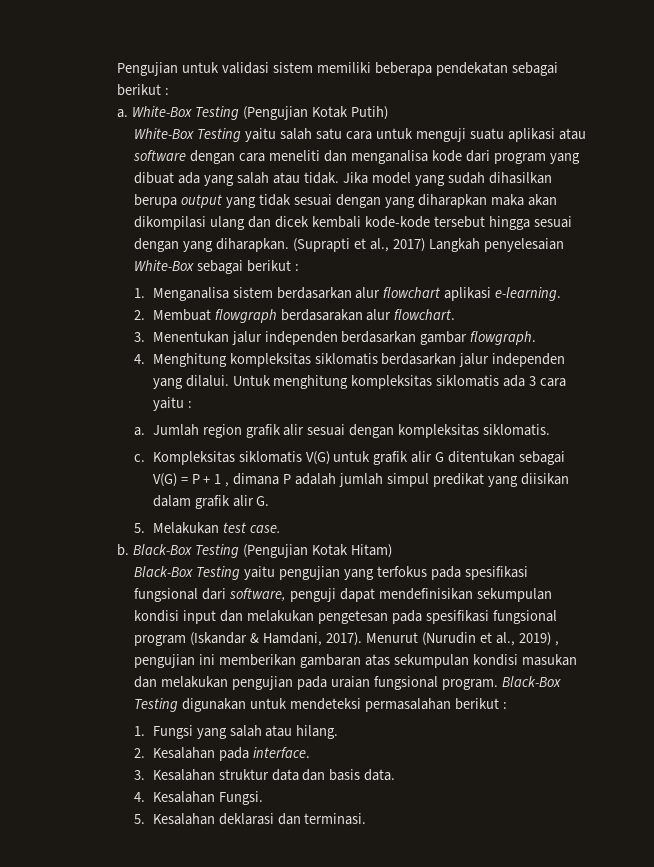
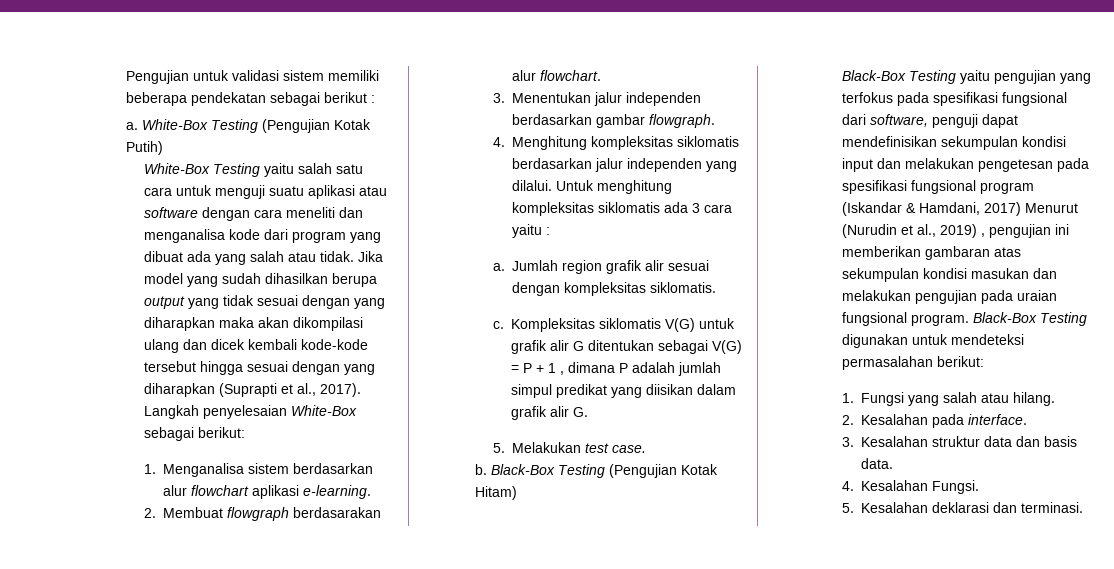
- Jika model yang sudah dihasilkan berupa output yang tidak sesuai dengan yang diharapkan maka akan dikompilasi ulang dan dicek kembali kode-kode tersebut hingga sesuai dengan yang diharapkan. (Suprapti et al., 2017) Langkah penyelesaian White-Box sebagai berikut :
+ Jika model yang sudah dihasilkan berupa output yang tidak sesuai dengan yang diharapkan maka akan dikompilasi ulang dan dicek kembali kode-kode tersebut hingga sesuai dengan yang diharapkan (Suprapti et al., 2017). Langkah penyelesaian White-Box sebagai berikut:
- Black-Box Testing yaitu pengujian yang terfokus pada spesifikasi fungsional dari software, penguji dapat mendefinisikan sekumpulan kondisi input dan melakukan pengetesan pada spesifikasi fungsional program (Iskandar & Hamdani, 2017). Menurut (Nurudin et al., 2019) , pengujian ini memberikan gambaran atas sekumpulan kondisi masukan dan melakukan pengujian pada uraian fungsional program.
+ Black-Box Testing yaitu pengujian yang terfokus pada spesifikasi fungsional dari software, penguji dapat mendefinisikan sekumpulan kondisi input dan melakukan pengetesan pada spesifikasi fungsional program (Iskandar & Hamdani, 2017) Menurut (Nurudin et al., 2019) , pengujian ini memberikan gambaran atas sekumpulan kondisi masukan dan melakukan pengujian pada uraian fungsional program.
- Black-Box Testing digunakan untuk mendeteksi permasalahan berikut :
+ Black-Box Testing digunakan untuk mendeteksi permasalahan berikut:

